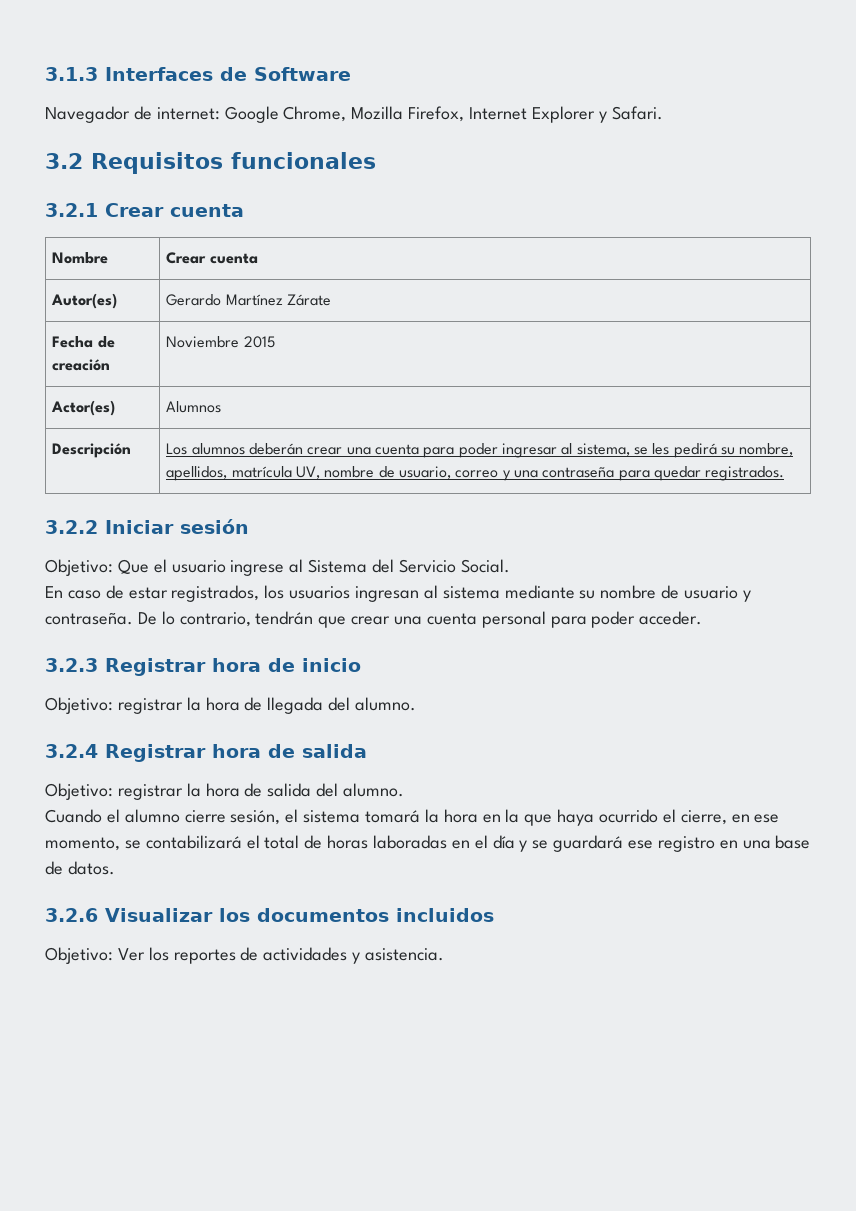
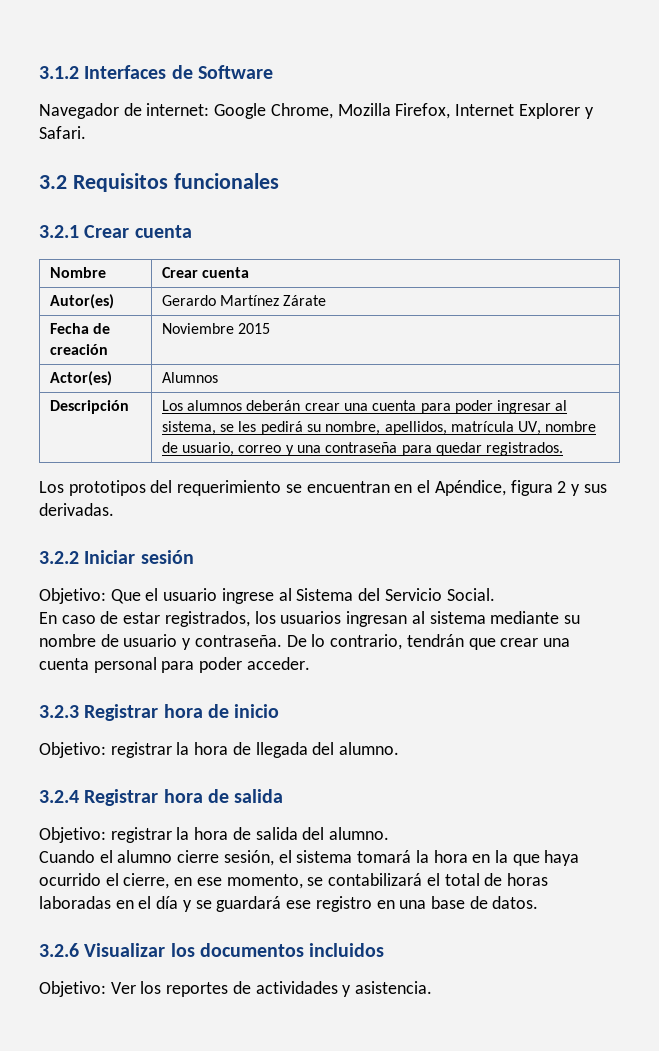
- 3.1.3 Interfaces de Software
+ 3.1.2 Interfaces de Software
+ Los prototipos del requerimiento se encuentran en el Apéndice, figura 2 y sus derivadas.

